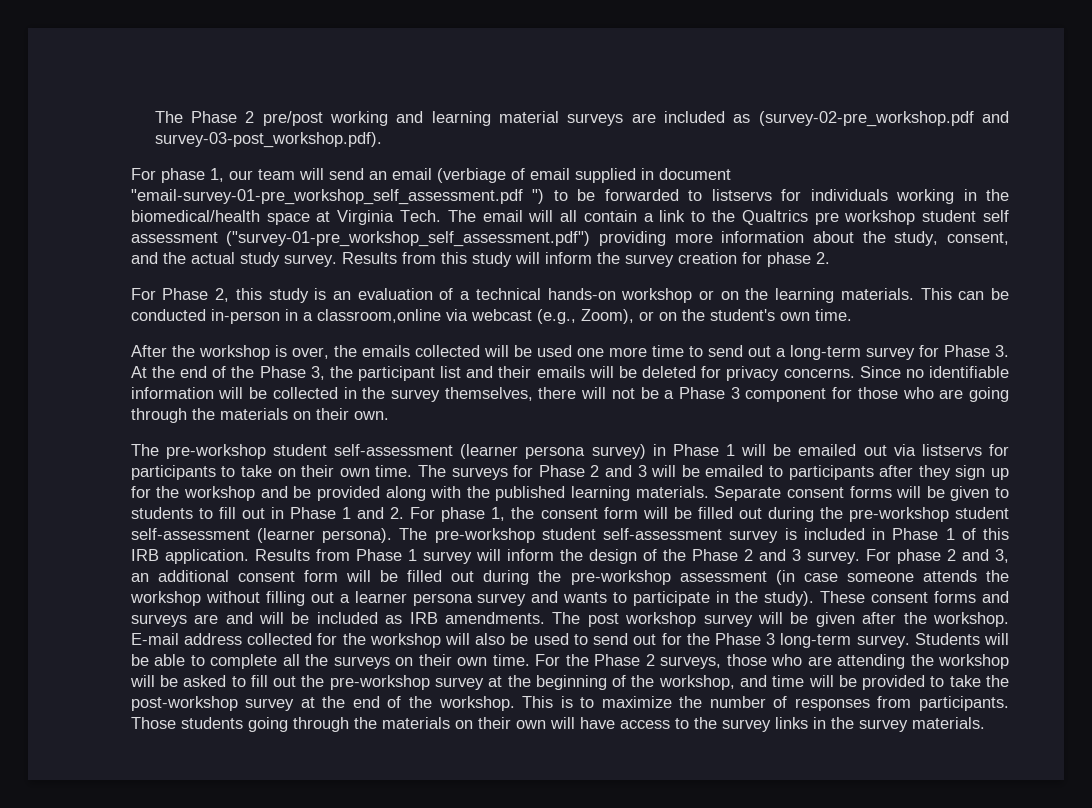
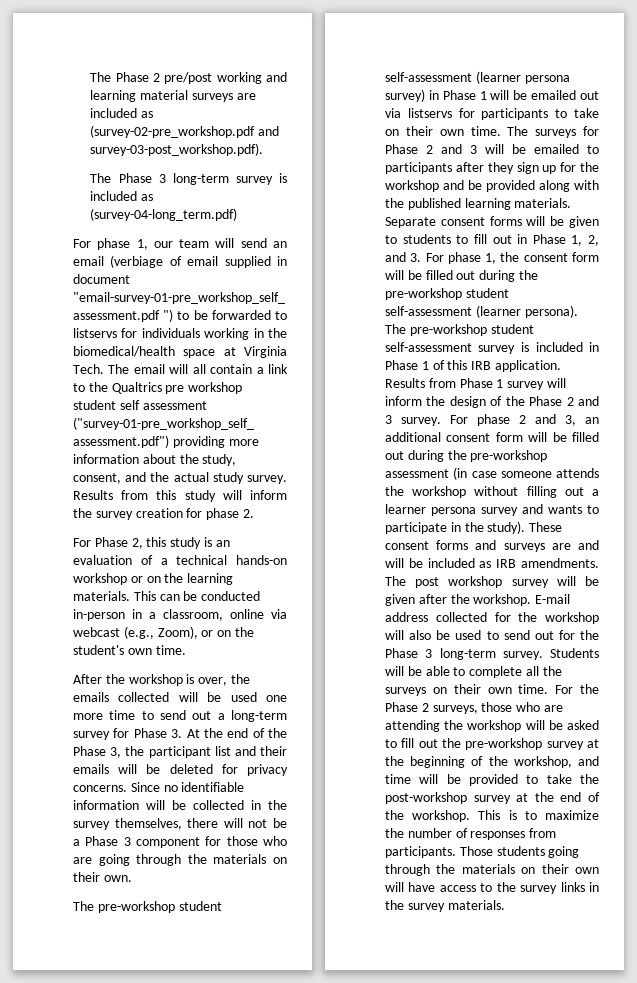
+ The Phase 3 long-term survey is included as (survey-04-long_term.pdf)
- This can be conducted in-person in a classroom,online via webcast (e.g., Zoom), or on the student's own time.
+ This can be conducted in-person in a classroom, online via webcast (e.g., Zoom), or on the student's own time.
- Separate consent forms will be given to students to fill out in Phase 1 and 2. For phase 1, the consent form will be filled out during the pre-workshop student self-assessment (learner persona).
+ Separate consent forms will be given to students to fill out in Phase 1, 2, and 3. For phase 1, the consent form will be filled out during the pre-workshop student self-assessment (learner persona).

